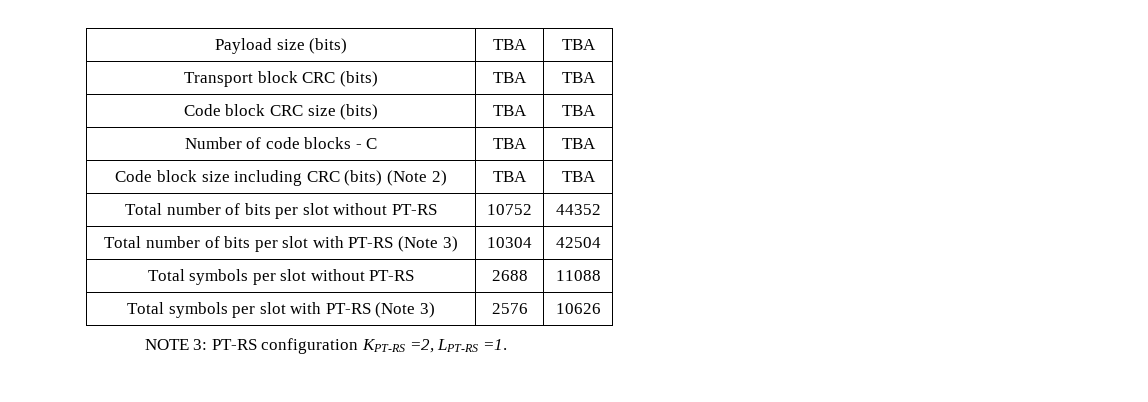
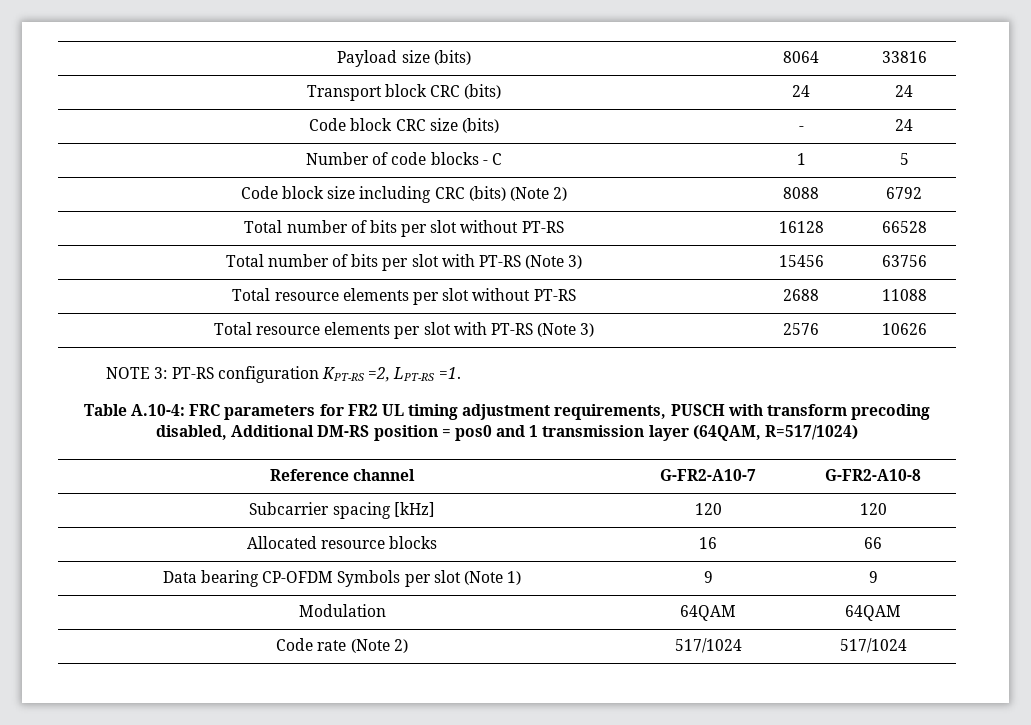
- Payload size (bits) | TBA | TBA
+ Payload size (bits) | 8064 | 33816
- Transport block CRC (bits) | TBA | TBA
+ Transport block CRC (bits) | 24 | 24
- Code block CRC size (bits) | TBA | TBA
+ Code block CRC size (bits) | - | 24
- Number of code blocks - C | TBA | TBA
+ Number of code blocks - C | 1 | 5
- Code block size including CRC (bits) (Note 2) | TBA | TBA
+ Code block size including CRC (bits) (Note 2) | 8088 | 6792
- Total number of bits per slot without PT-RS | 10752 | 44352
+ Total number of bits per slot without PT-RS | 16128 | 66528
- Total number of bits per slot with PT-RS (Note 3) | 10304 | 42504
- Total symbols per slot without PT-RS | 2688 | 11088
+ Total number of bits per slot with PT-RS (Note 3) | 15456 | 63756
+ Total resource elements per slot without PT-RS | 2688 | 11088
- Total symbols per slot with PT-RS (Note 3) | 2576 | 10626
+ Total resource elements per slot with PT-RS (Note 3) | 2576 | 10626
+ Table A.10-4: FRC parameters for FR2 UL timing adjustment requirements, PUSCH with transform precoding disabled, Additional DM-RS position = pos0 and 1 transmission layer (64QAM, R=517/1024)
+ Reference channel | G-FR2-A10-7 | G-FR2-A10-8
+ Subcarrier spacing [kHz] | 120 | 120
+ Allocated resource blocks | 16 | 66
+ Data bearing CP-OFDM Symbols per slot (Note 1) | 9 | 9
+ Modulation | 64QAM | 64QAM
+ Code rate (Note 2) | 517/1024 | 517/1024

